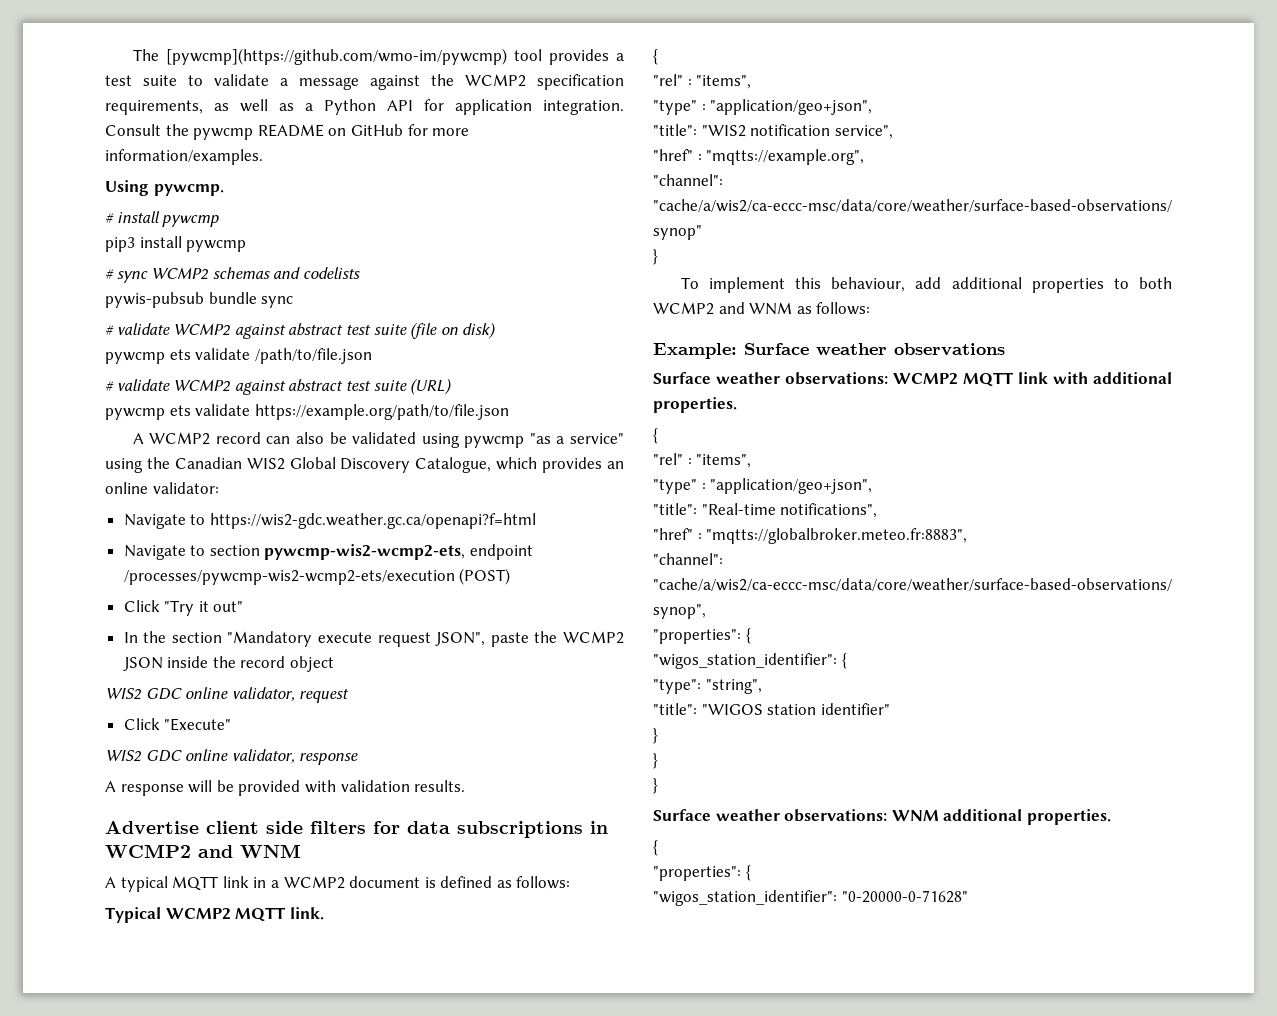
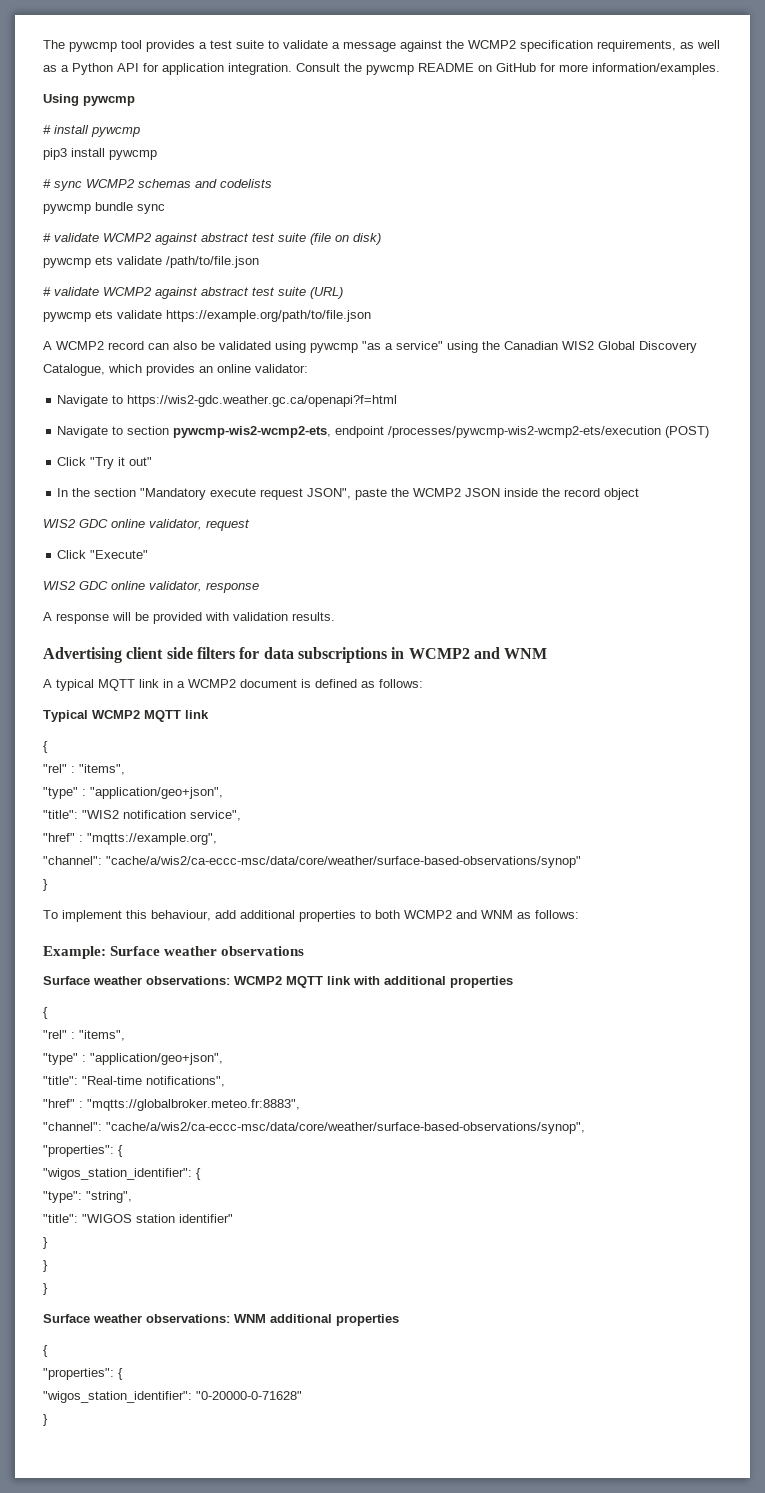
- The [pywcmp](https://github.com/wmo-im/pywcmp) tool provides a test suite to validate a message against the WCMP2 specification requirements, as well as a Python API for application integration.
+ The pywcmp tool provides a test suite to validate a message against the WCMP2 specification requirements, as well as a Python API for application integration.
- Using pywcmp.
+ Using pywcmp
- pywis-pubsub bundle sync
+ pywcmp bundle sync
- Advertise client side filters for data subscriptions in WCMP2 and WNM
+ Advertising client side filters for data subscriptions in WCMP2 and WNM
- Typical WCMP2 MQTT link.
+ Typical WCMP2 MQTT link
- Surface weather observations: WCMP2 MQTT link with additional properties.
+ Surface weather observations: WCMP2 MQTT link with additional properties
- Surface weather observations: WNM additional properties.
+ Surface weather observations: WNM additional properties
  "wigos_station_identifier": "0-20000-0-71628"
+ }

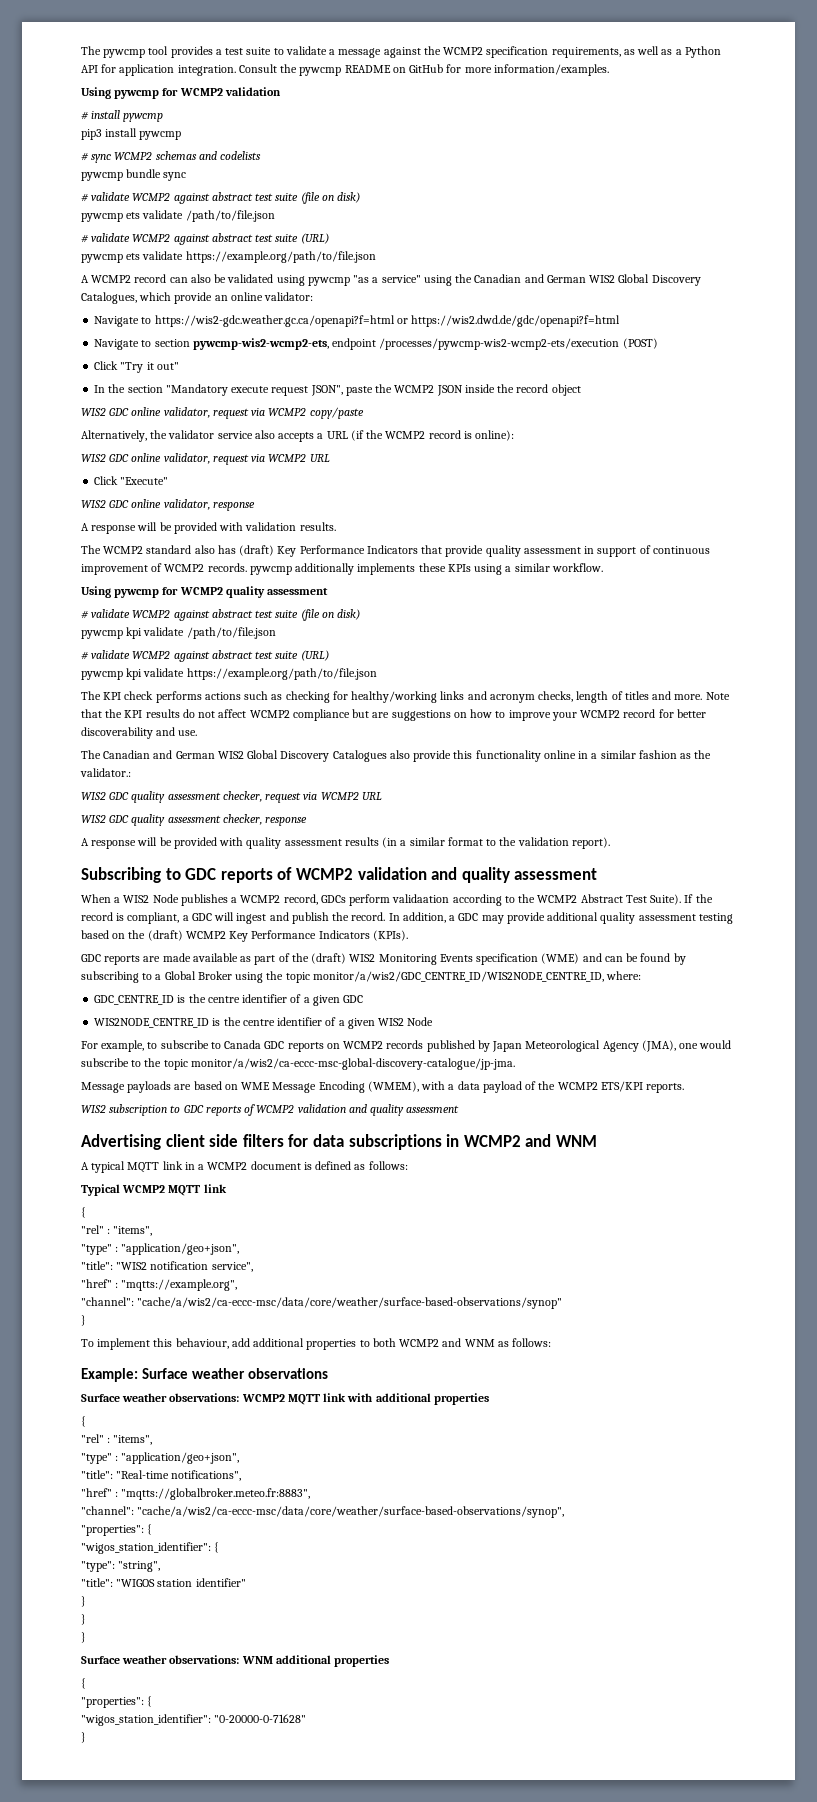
- Using pywcmp
+ Using pywcmp for WCMP2 validation
- A WCMP2 record can also be validated using pywcmp "as a service" using the Canadian WIS2 Global Discovery Catalogue, which provides an online validator:
+ A WCMP2 record can also be validated using pywcmp "as a service" using the Canadian and German WIS2 Global Discovery Catalogues, which provide an online validator:
- Navigate to https://wis2-gdc.weather.gc.ca/openapi?f=html
+ Navigate to https://wis2-gdc.weather.gc.ca/openapi?f=html or https://wis2.dwd.de/gdc/openapi?f=html
- WIS2 GDC online validator, request
+ WIS2 GDC online validator, request via WCMP2 copy/paste
+ Alternatively, the validator service also accepts a URL (if the WCMP2 record is online):
+ WIS2 GDC online validator, request via WCMP2 URL
+ The WCMP2 standard also has (draft) Key Performance Indicators that provide quality assessment in support of continuous improvement of WCMP2 records. pywcmp additionally implements these KPIs using a similar workflow.
+ Using pywcmp for WCMP2 quality assessment
+ # validate WCMP2 against abstract test suite (file on disk)
+ pywcmp kpi validate /path/to/file.json
+ # validate WCMP2 against abstract test suite (URL)
+ pywcmp kpi validate https://example.org/path/to/file.json
+ The KPI check performs actions such as checking for healthy/working links and acronym checks, length of titles and more. Note that the KPI results do not affect WCMP2 compliance but are suggestions on how to improve your WCMP2 record for better discoverability and use.
+ The Canadian and German WIS2 Global Discovery Catalogues also provide this functionality online in a similar fashion as the validator.:
+ WIS2 GDC quality assessment checker, request via WCMP2 URL
+ WIS2 GDC quality assessment checker, response
+ A response will be provided with quality assessment results (in a similar format to the validation report).
+ Subscribing to GDC reports of WCMP2 validation and quality assessment
+ When a WIS2 Node publishes a WCMP2 record, GDCs perform validaation according to the WCMP2 Abstract Test Suite). If the record is compliant, a GDC will ingest and publish the record. In addition, a GDC may provide additional quality assessment testing based on the (draft) WCMP2 Key Performance Indicators (KPIs).
+ GDC reports are made available as part of the (draft) WIS2 Monitoring Events specification (WME) and can be found by subscribing to a Global Broker using the topic monitor/a/wis2/GDC_CENTRE_ID/WIS2NODE_CENTRE_ID, where:
+ GDC_CENTRE_ID is the centre identifier of a given GDC
+ WIS2NODE_CENTRE_ID is the centre identifier of a given WIS2 Node
+ For example, to subscribe to Canada GDC reports on WCMP2 records published by Japan Meteorological Agency (JMA), one would subscribe to the topic monitor/a/wis2/ca-eccc-msc-global-discovery-catalogue/jp-jma.
+ Message payloads are based on WME Message Encoding (WMEM), with a data payload of the WCMP2 ETS/KPI reports.
+ WIS2 subscription to GDC reports of WCMP2 validation and quality assessment

